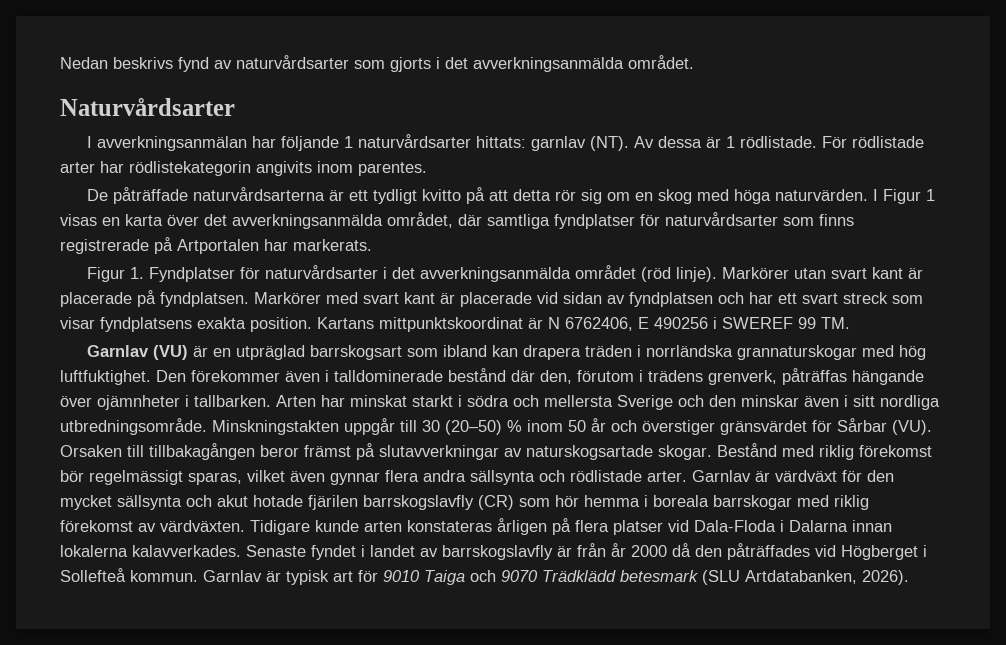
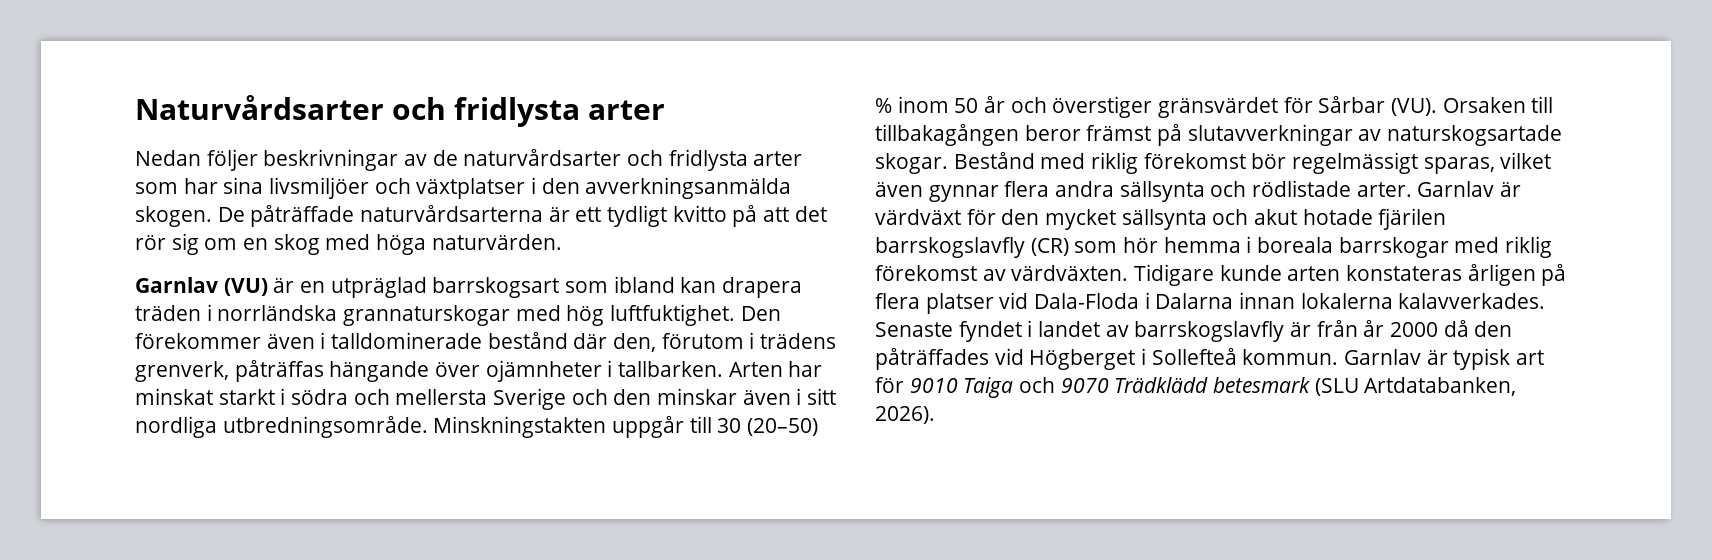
- Nedan beskrivs fynd av naturvårdsarter som gjorts i det avverkningsanmälda området.
- Naturvårdsarter
- I avverkningsanmälan har följande 1 naturvårdsarter hittats: garnlav (NT). Av dessa är 1 rödlistade. För rödlistade arter har rödlistekategorin angivits inom parentes.
- De påträffade naturvårdsarterna är ett tydligt kvitto på att detta rör sig om en skog med höga naturvärden. I Figur 1 visas en karta över det avverkningsanmälda området, där samtliga fyndplatser för naturvårdsarter som finns registrerade på Artportalen har markerats.
- Figur 1. Fyndplatser för naturvårdsarter i det avverkningsanmälda området (röd linje). Markörer utan svart kant är placerade på fyndplatsen. Markörer med svart kant är placerade vid sidan av fyndplatsen och har ett svart streck som visar fyndplatsens exakta position. Kartans mittpunktskoordinat är N 6762406, E 490256 i SWEREF 99 TM.
+ Naturvårdsarter och fridlysta arter
+ Nedan följer beskrivningar av de naturvårdsarter och fridlysta arter som har sina livsmiljöer och växtplatser i den avverkningsanmälda skogen. De påträffade naturvårdsarterna är ett tydligt kvitto på att det rör sig om en skog med höga naturvärden.

